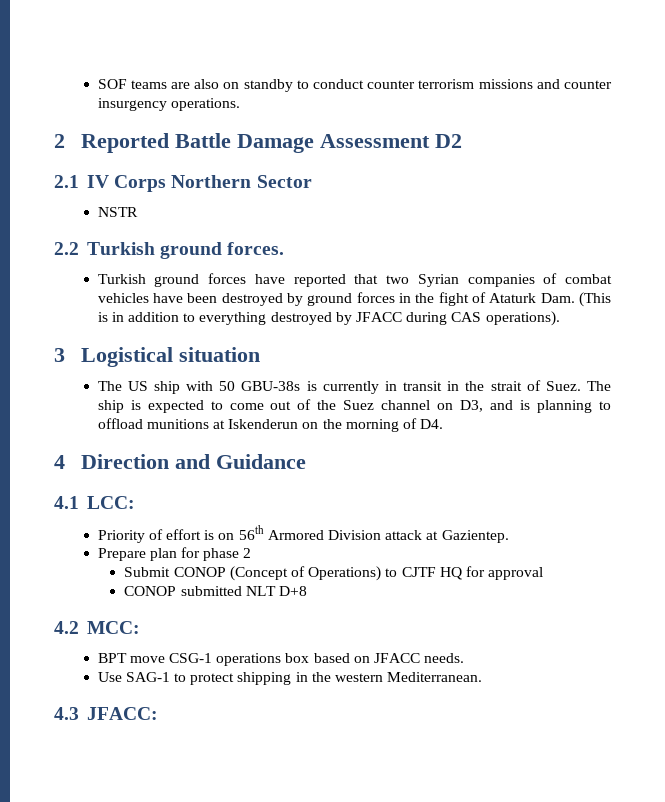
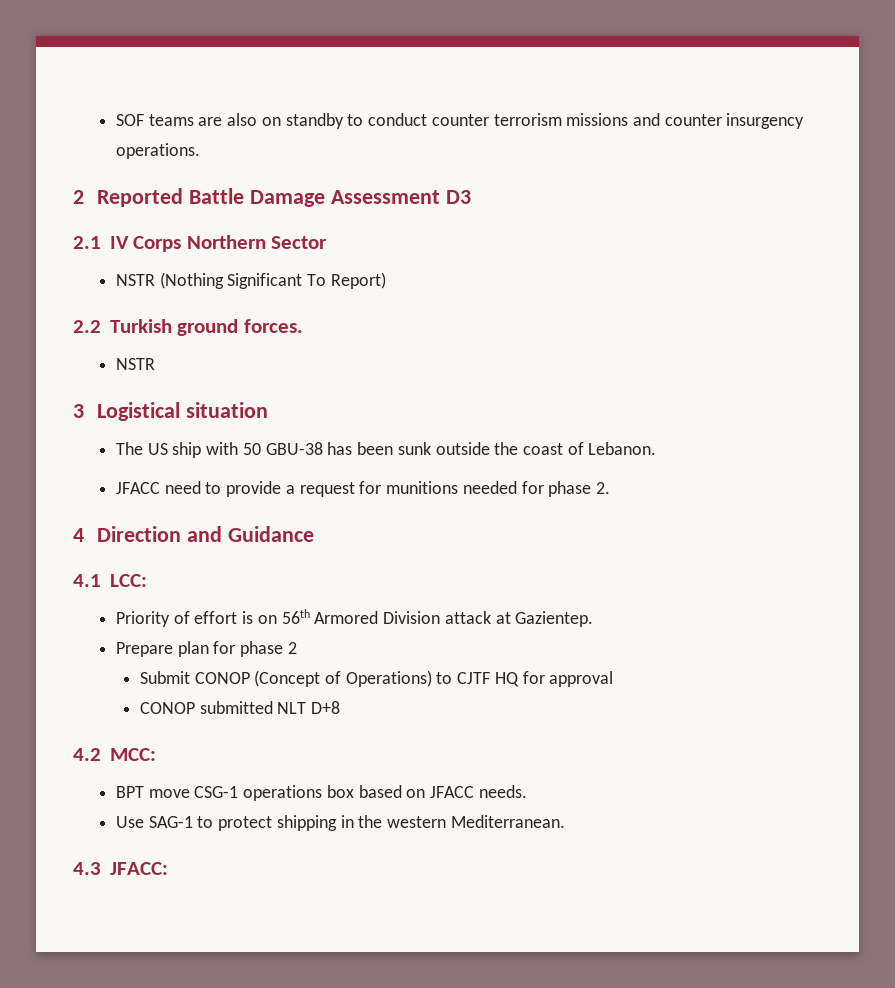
- 2 Reported Battle Damage Assessment D2
+ 2 Reported Battle Damage Assessment D3
- NSTR
+ NSTR (Nothing Significant To Report)
  2.2 Turkish ground forces.
- Turkish ground forces have reported that two Syrian companies of combat vehicles have been destroyed by ground forces in the fight of Ataturk Dam. (This is in addition to everything destroyed by JFACC during CAS operations).
+ NSTR
- The US ship with 50 GBU-38s is currently in transit in the strait of Suez. The ship is expected to come out of the Suez channel on D3, and is planning to offload munitions at Iskenderun on the morning of D4.
+ The US ship with 50 GBU-38 has been sunk outside the coast of Lebanon.
+ JFACC need to provide a request for munitions needed for phase 2.

